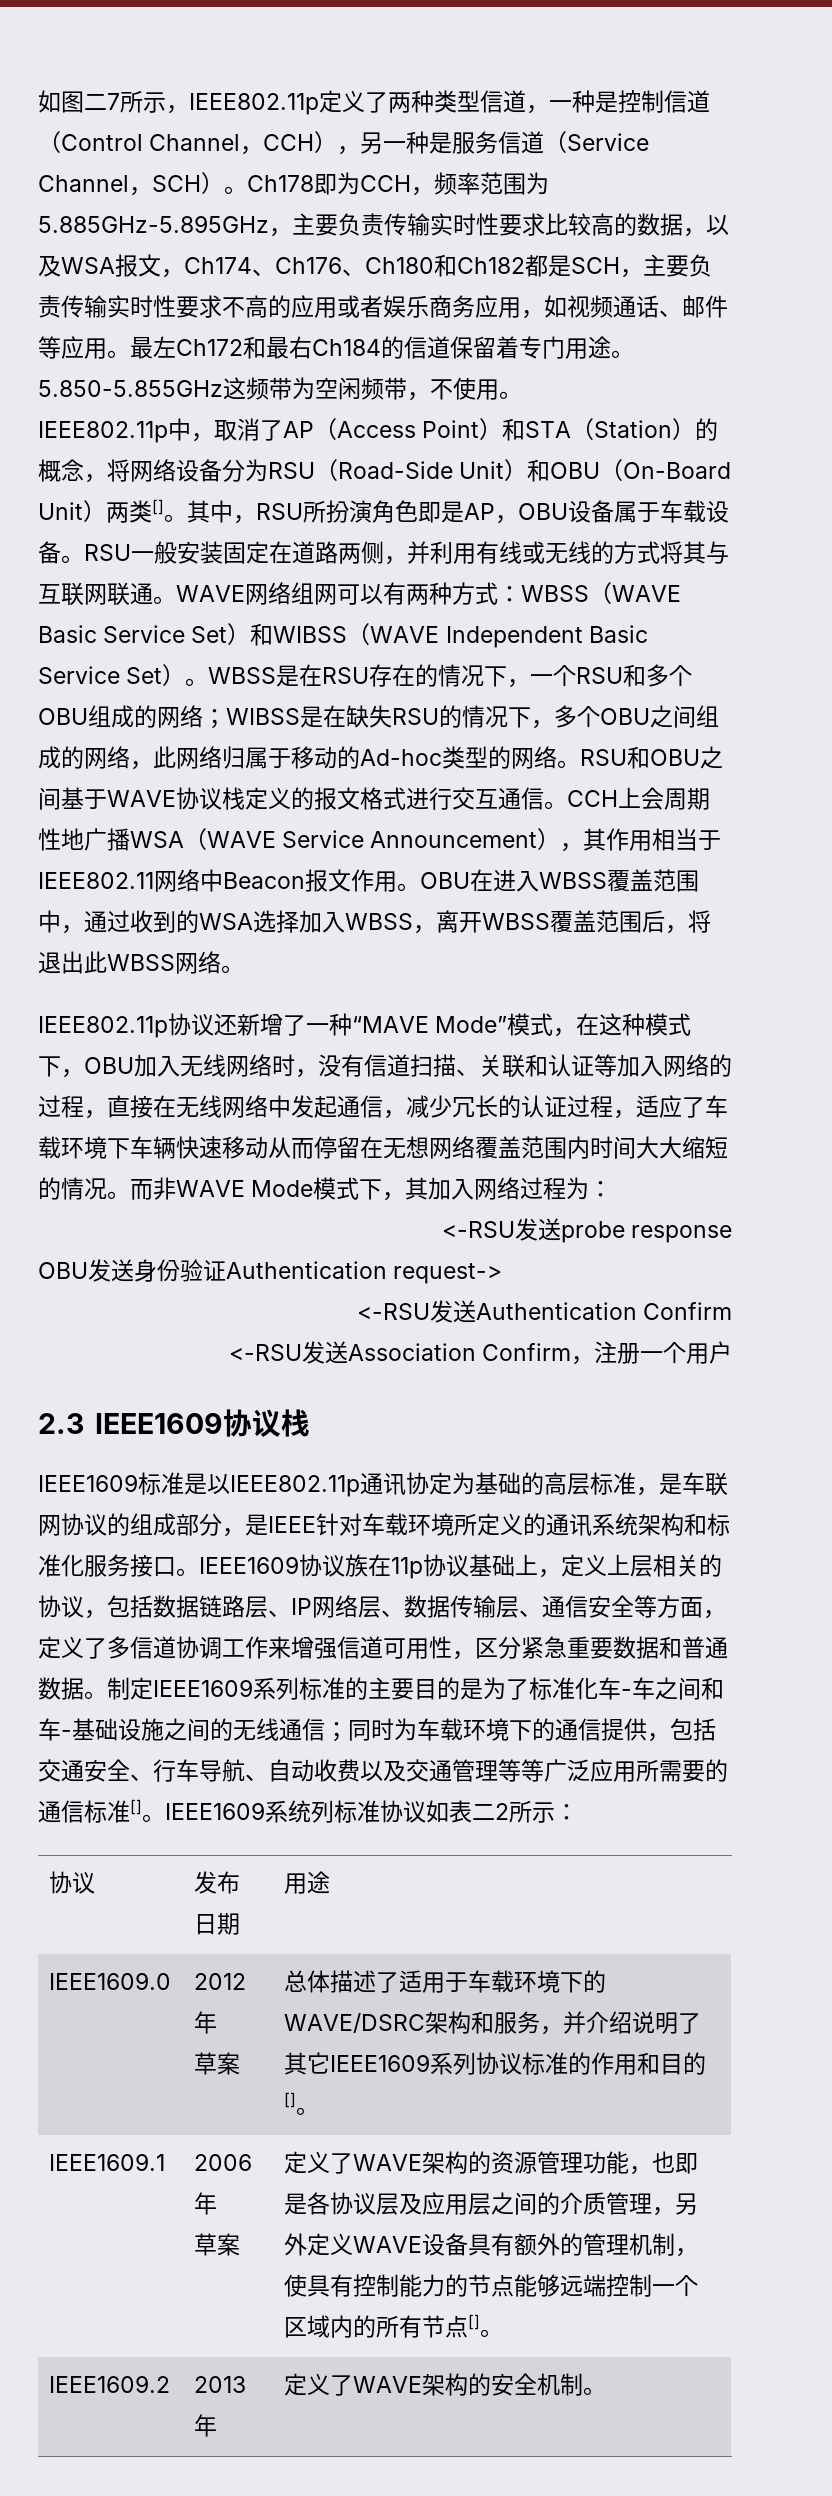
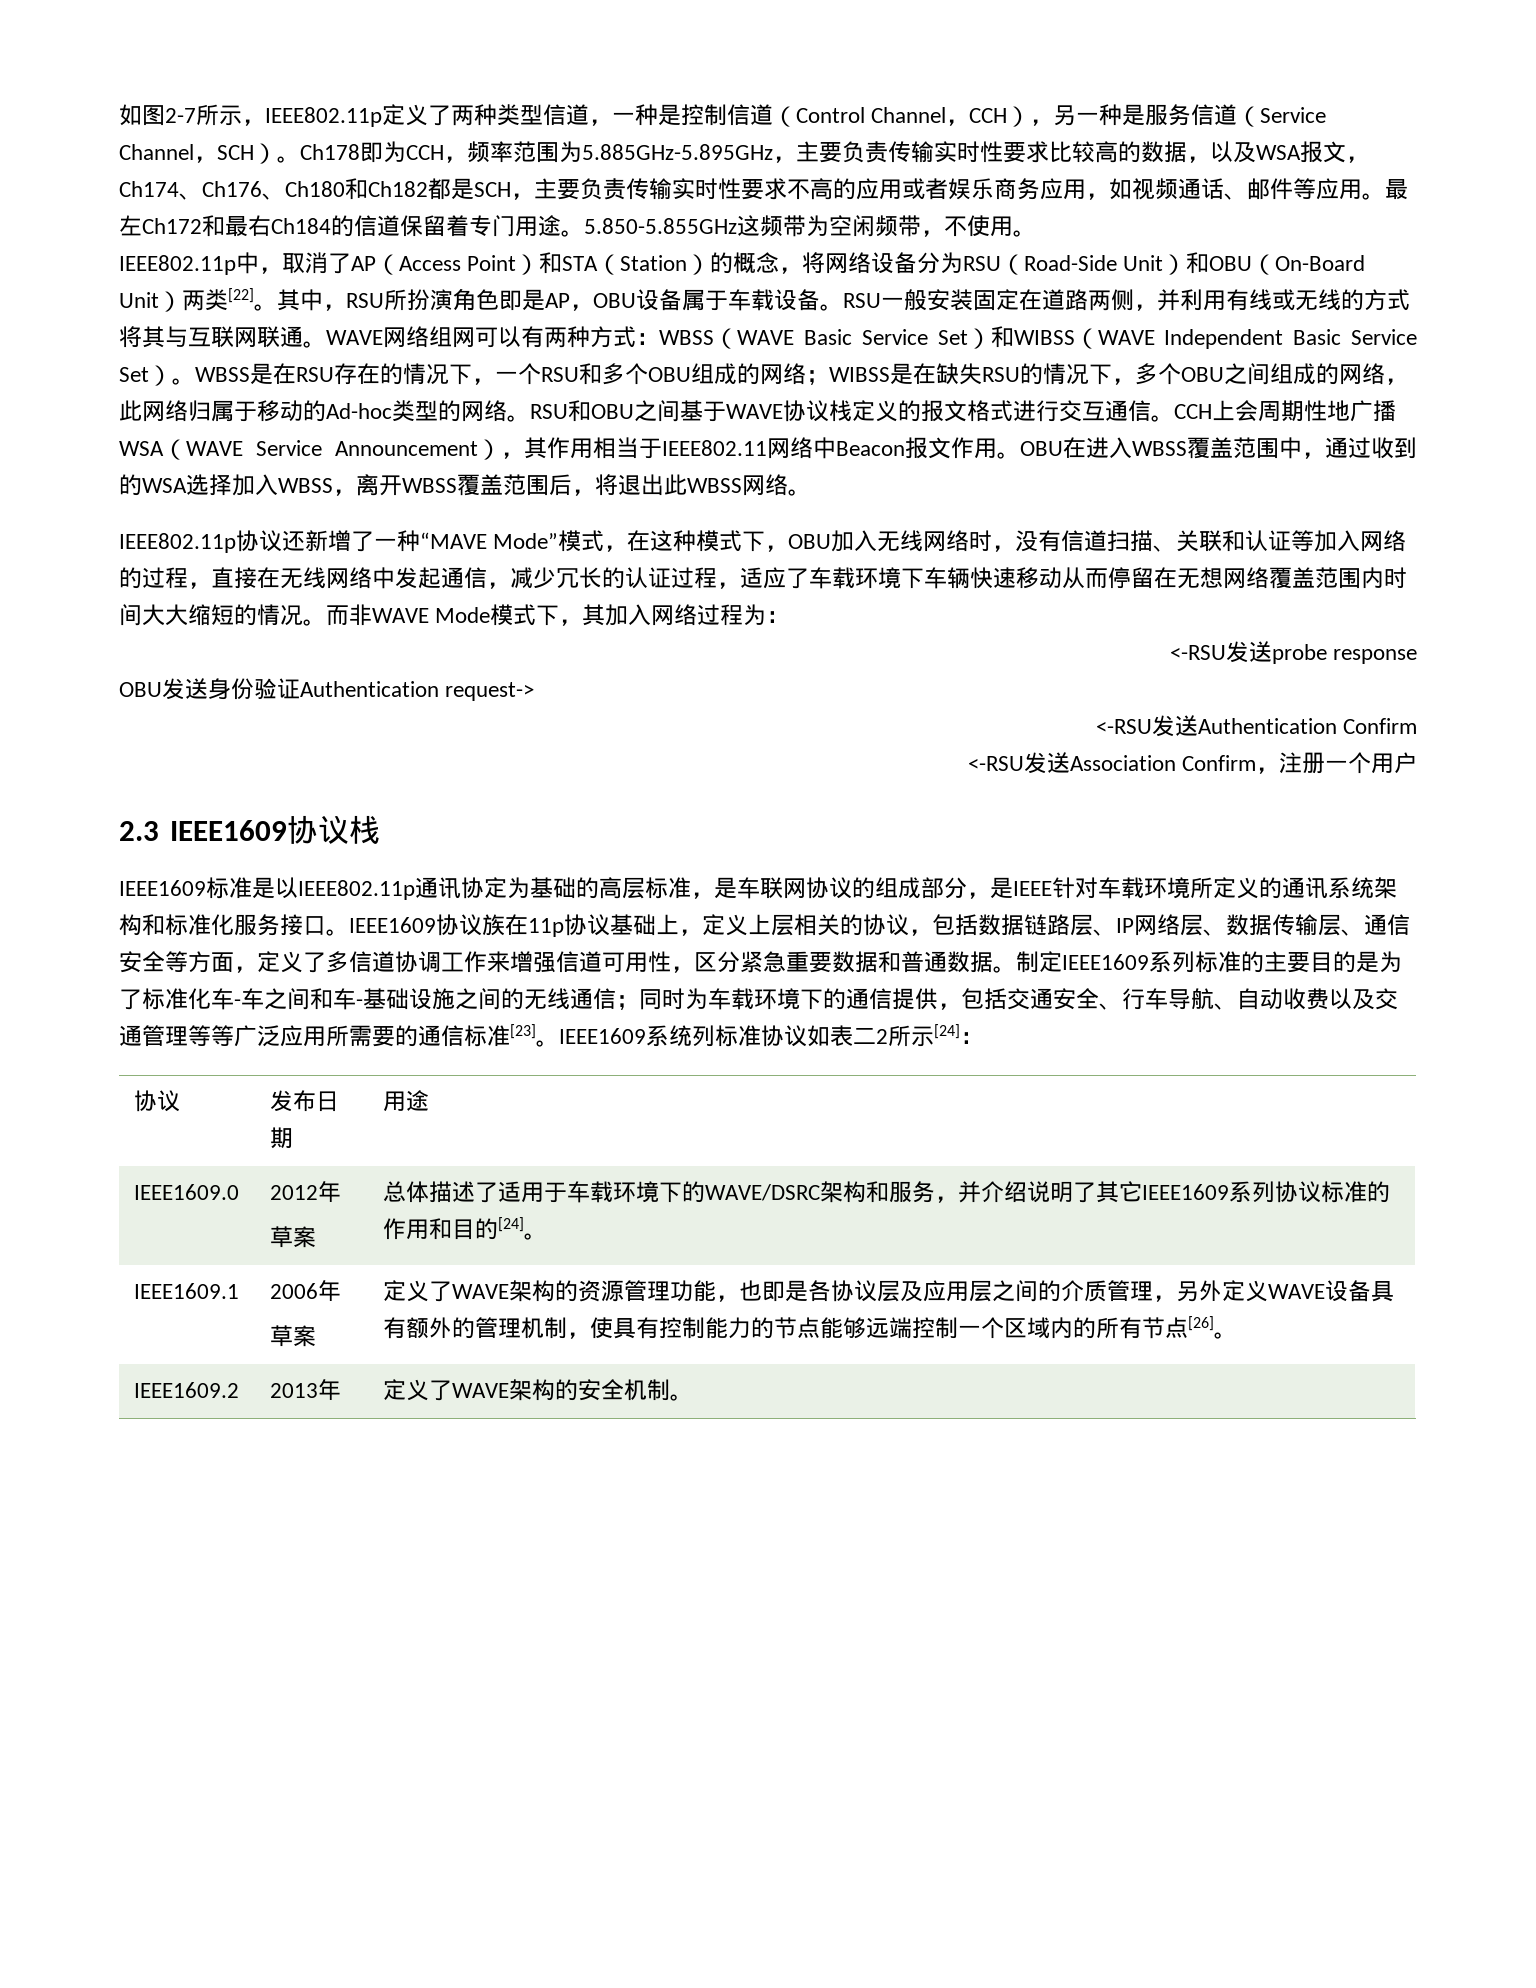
- 如图二7所示，IEEE802.11p定义了两种类型信道，一种是控制信道（Control Channel，CCH），另一种是服务信道（Service Channel，SCH）。
+ 如图2-7所示，IEEE802.11p定义了两种类型信道，一种是控制信道（Control Channel，CCH），另一种是服务信道（Service Channel，SCH）。
- IEEE802.11p中，取消了AP（Access Point）和STA（Station）的概念，将网络设备分为RSU（Road-Side Unit）和OBU（On-Board Unit）两类[]。
+ IEEE802.11p中，取消了AP（Access Point）和STA（Station）的概念，将网络设备分为RSU（Road-Side Unit）和OBU（On-Board Unit）两类[22]。
- 制定IEEE1609系列标准的主要目的是为了标准化车-车之间和车-基础设施之间的无线通信；同时为车载环境下的通信提供，包括交通安全、行车导航、自动收费以及交通管理等等广泛应用所需要的通信标准[]。
+ 制定IEEE1609系列标准的主要目的是为了标准化车-车之间和车-基础设施之间的无线通信；同时为车载环境下的通信提供，包括交通安全、行车导航、自动收费以及交通管理等等广泛应用所需要的通信标准[23]。
- IEEE1609系统列标准协议如表二2所示：
+ IEEE1609系统列标准协议如表二2所示[24]：
  IEEE1609.0 | 2012年
- 草案 | 总体描述了适用于车载环境下的WAVE/DSRC架构和服务，并介绍说明了其它IEEE1609系列协议标准的作用和目的[]。
+ 草案 | 总体描述了适用于车载环境下的WAVE/DSRC架构和服务，并介绍说明了其它IEEE1609系列协议标准的作用和目的[24]。
- 定义了WAVE架构的资源管理功能，也即是各协议层及应用层之间的介质管理，另外定义WAVE设备具有额外的管理机制，使具有控制能力的节点能够远端控制一个区域内的所有节点[]。
+ 定义了WAVE架构的资源管理功能，也即是各协议层及应用层之间的介质管理，另外定义WAVE设备具有额外的管理机制，使具有控制能力的节点能够远端控制一个区域内的所有节点[26]。

